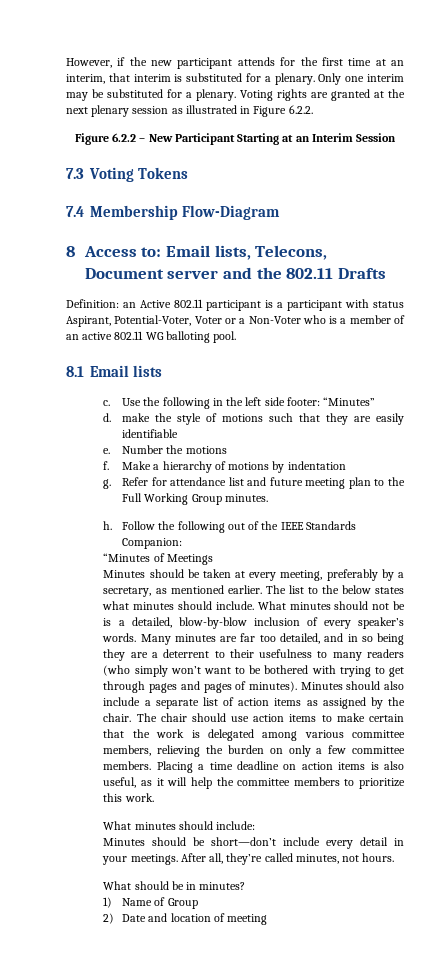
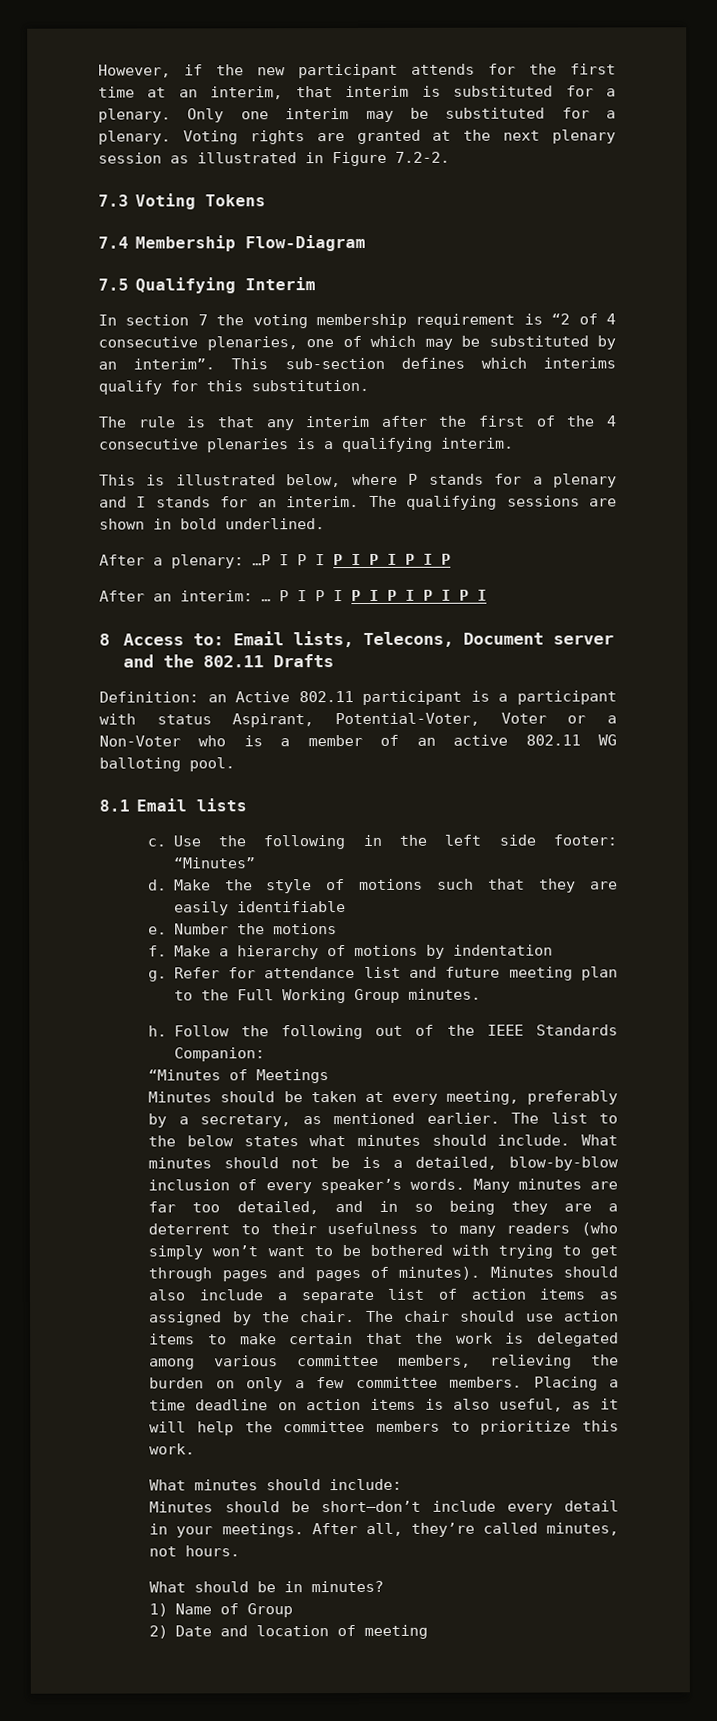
- Voting rights are granted at the next plenary session as illustrated in Figure 6.2.2.
- Figure 6.2.2 – New Participant Starting at an Interim Session
+ Voting rights are granted at the next plenary session as illustrated in Figure 7.2-2.
+ 7.5 Qualifying Interim
+ In section 7 the voting membership requirement is “2 of 4 consecutive plenaries, one of which may be substituted by an interim”. This sub-section defines which interims qualify for this substitution.
+ The rule is that any interim after the first of the 4 consecutive plenaries is a qualifying interim.
+ This is illustrated below, where P stands for a plenary and I stands for an interim. The qualifying sessions are shown in bold underlined.
+ After a plenary: …P I P I P I P I P I P
+ After an interim: … P I P I P I P I P I P I
- d. make the style of motions such that they are easily identifiable
+ d. Make the style of motions such that they are easily identifiable

